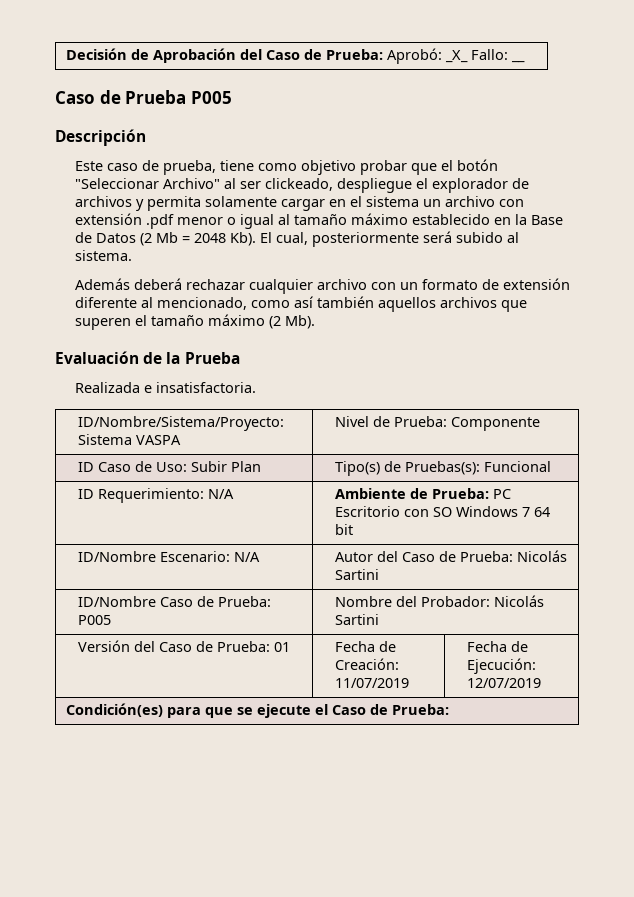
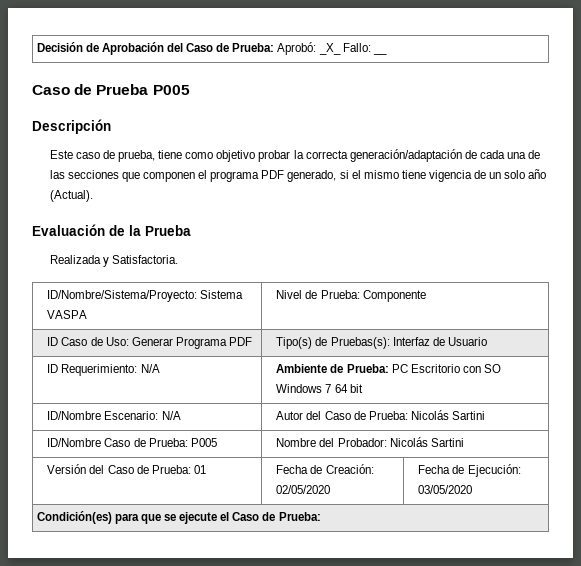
- Este caso de prueba, tiene como objetivo probar que el botón "Seleccionar Archivo" al ser clickeado, despliegue el explorador de archivos y permita solamente cargar en el sistema un archivo con extensión .pdf menor o igual al tamaño máximo establecido en la Base de Datos (2 Mb = 2048 Kb). El cual, posteriormente será subido al sistema.
- Además deberá rechazar cualquier archivo con un formato de extensión diferente al mencionado, como así también aquellos archivos que superen el tamaño máximo (2 Mb).
+ Este caso de prueba, tiene como objetivo probar la correcta generación/adaptación de cada una de las secciones que componen el programa PDF generado, si el mismo tiene vigencia de un solo año (Actual).
- Realizada e insatisfactoria.
+ Realizada y Satisfactoria.
- ID Caso de Uso: Subir Plan | Tipo(s) de Pruebas(s): Funcional
+ ID Caso de Uso: Generar Programa PDF | Tipo(s) de Pruebas(s): Interfaz de Usuario
- Versión del Caso de Prueba: 01 | Fecha de Creación: 11/07/2019 | Fecha de Ejecución: 12/07/2019
+ Versión del Caso de Prueba: 01 | Fecha de Creación: 02/05/2020 | Fecha de Ejecución: 03/05/2020

